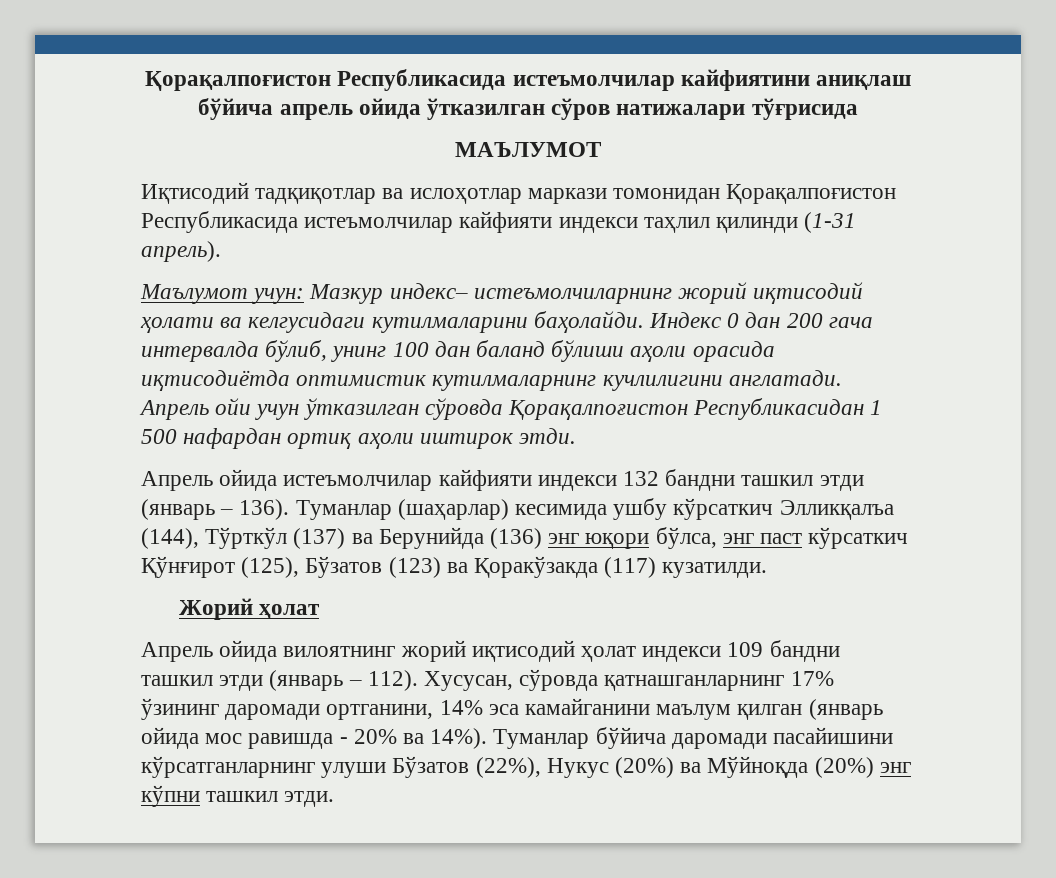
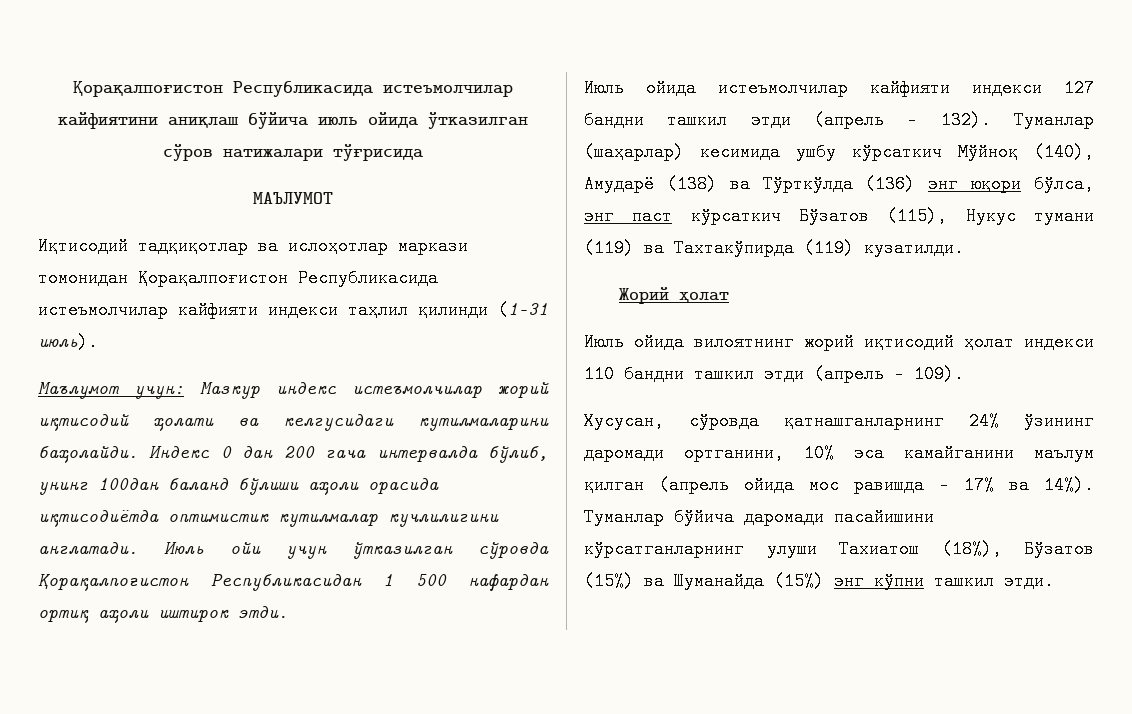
- Қорақалпоғистон Республикасида истеъмолчилар кайфиятини аниқлаш бўйича апрель ойида ўтказилган сўров натижалари тўғрисида
+ Қорақалпоғистон Республикасида истеъмолчилар кайфиятини аниқлаш бўйича июль ойида ўтказилган сўров натижалари тўғрисида
- Иқтисодий тадқиқотлар ва ислоҳотлар маркази томонидан Қорақалпоғистон Республикасида истеъмолчилар кайфияти индекси таҳлил қилинди (1-31 апрель).
+ Иқтисодий тадқиқотлар ва ислоҳотлар маркази томонидан Қорақалпоғистон Республикасида истеъмолчилар кайфияти индекси таҳлил қилинди (1-31 июль).
- Маълумот учун: Мазкур индекс– истеъмолчиларнинг жорий иқтисодий ҳолати ва келгусидаги кутилмаларини баҳолайди.
+ Маълумот учун: Мазкур индекс истеъмолчилар жорий иқтисодий ҳолати ва келгусидаги кутилмаларини баҳолайди.
- Индекс 0 дан 200 гача интервалда бўлиб, унинг 100 дан баланд бўлиши аҳоли орасида иқтисодиётда оптимистик кутилмаларнинг кучлилигини англатади.
+ Индекс 0 дан 200 гача интервалда бўлиб, унинг 100дан баланд бўлиши аҳоли орасида иқтисодиётда оптимистик кутилмалар кучлилигини англатади.
- Апрель ойи учун ўтказилган сўровда Қорақалпоғистон Республикасидан 1 500 нафардан ортиқ аҳоли иштирок этди.
+ Июль ойи учун ўтказилган сўровда Қорақалпоғистон Республикасидан 1 500 нафардан ортиқ аҳоли иштирок этди.
- Апрель ойида истеъмолчилар кайфияти индекси 132 бандни ташкил этди (январь – 136).
+ Июль ойида истеъмолчилар кайфияти индекси 127 бандни ташкил этди (апрель – 132).
- Туманлар (шаҳарлар) кесимида ушбу кўрсаткич Элликқалъа (144), Тўрткўл (137) ва Берунийда (136) энг юқори бўлса, энг паст кўрсаткич Қўнғирот (125), Бўзатов (123) ва Қоракўзакда (117) кузатилди.
+ Туманлар (шаҳарлар) кесимида ушбу кўрсаткич Мўйноқ (140), Амударё (138) ва Тўрткўлда (136) энг юқори бўлса, энг паст кўрсаткич Бўзатов (115), Нукус тумани (119) ва Тахтакўпирда (119) кузатилди.
- Апрель ойида вилоятнинг жорий иқтисодий ҳолат индекси 109 бандни ташкил этди (январь – 112). Хусусан, сўровда қатнашганларнинг 17% ўзининг даромади ортганини, 14% эса камайганини маълум қилган (январь ойида мос равишда - 20% ва 14%).
+ Июль ойида вилоятнинг жорий иқтисодий ҳолат индекси 110 бандни ташкил этди (апрель – 109).
+ Хусусан, сўровда қатнашганларнинг 24% ўзининг даромади ортганини, 10% эса камайганини маълум қилган (апрель ойида мос равишда - 17% ва 14%).
- Туманлар бўйича даромади пасайишини кўрсатганларнинг улуши Бўзатов (22%), Нукус (20%) ва Мўйноқда (20%) энг кўпни ташкил этди.
+ Туманлар бўйича даромади пасайишини кўрсатганларнинг улуши Тахиатош (18%), Бўзатов (15%) ва Шуманайда (15%) энг кўпни ташкил этди.

